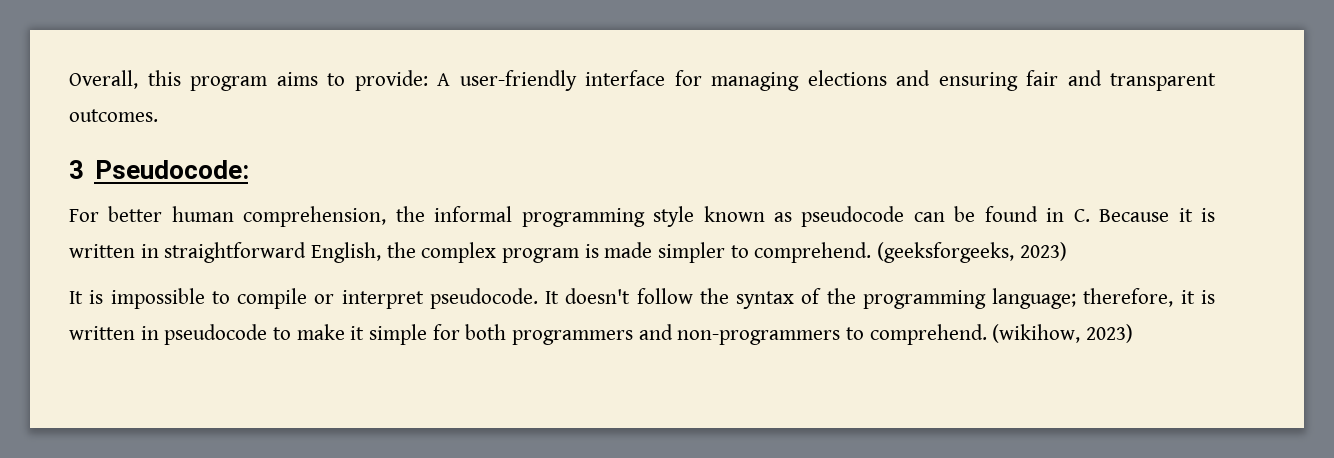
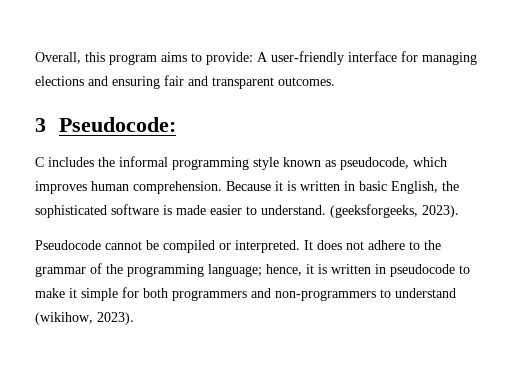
- For better human comprehension, the informal programming style known as pseudocode can be found in C. Because it is written in straightforward English, the complex program is made simpler to comprehend. (geeksforgeeks, 2023)
- It is impossible to compile or interpret pseudocode. It doesn't follow the syntax of the programming language; therefore, it is written in pseudocode to make it simple for both programmers and non-programmers to comprehend. (wikihow, 2023)
+ C includes the informal programming style known as pseudocode, which improves human comprehension. Because it is written in basic English, the sophisticated software is made easier to understand. (geeksforgeeks, 2023).
+ Pseudocode cannot be compiled or interpreted. It does not adhere to the grammar of the programming language; hence, it is written in pseudocode to make it simple for both programmers and non-programmers to understand (wikihow, 2023).

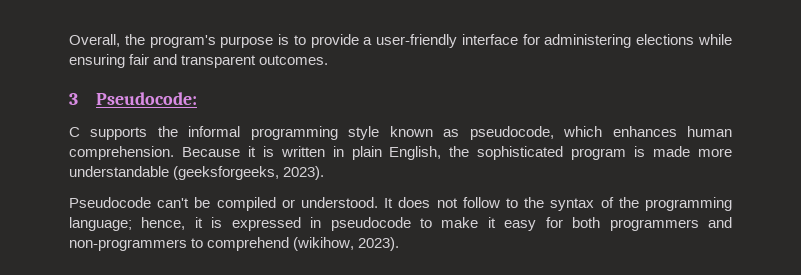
- Overall, this program aims to provide: A user-friendly interface for managing elections and ensuring fair and transparent outcomes.
+ Overall, the program's purpose is to provide a user-friendly interface for administering elections while ensuring fair and transparent outcomes.
- C includes the informal programming style known as pseudocode, which improves human comprehension.
+ C supports the informal programming style known as pseudocode, which enhances human comprehension.
- Because it is written in basic English, the sophisticated software is made easier to understand. (geeksforgeeks, 2023).
+ Because it is written in plain English, the sophisticated program is made more understandable (geeksforgeeks, 2023).
- Pseudocode cannot be compiled or interpreted.
+ Pseudocode can't be compiled or understood.
- It does not adhere to the grammar of the programming language; hence, it is written in pseudocode to make it simple for both programmers and non-programmers to understand (wikihow, 2023).
+ It does not follow to the syntax of the programming language; hence, it is expressed in pseudocode to make it easy for both programmers and non-programmers to comprehend (wikihow, 2023).

